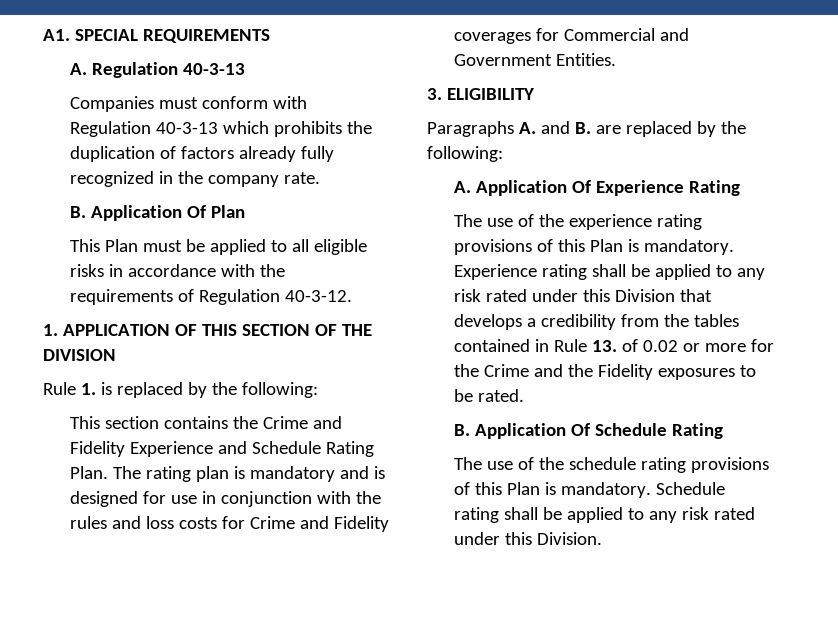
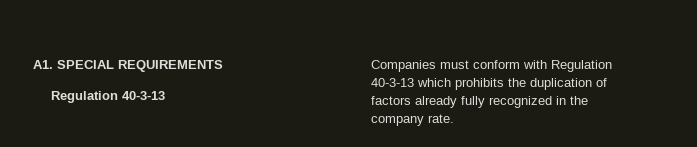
  A1. SPECIAL REQUIREMENTS
- A. Regulation 40-3-13
+ Regulation 40-3-13
- B. Application Of Plan
- This Plan must be applied to all eligible risks in accordance with the requirements of Regulation 40-3-12.
- 1. APPLICATION OF THIS SECTION OF THE DIVISION
- Rule 1. is replaced by the following:
- This section contains the Crime and Fidelity Experience and Schedule Rating Plan. The rating plan is mandatory and is designed for use in conjunction with the rules and loss costs for Crime and Fidelity coverages for Commercial and Government Entities.
- 3. ELIGIBILITY
- Paragraphs A. and B. are replaced by the following:
- A. Application Of Experience Rating
- The use of the experience rating provisions of this Plan is mandatory. Experience rating shall be applied to any risk rated under this Division that develops a credibility from the tables contained in Rule 13. of 0.02 or more for the Crime and the Fidelity exposures to be rated.
- B. Application Of Schedule Rating
- The use of the schedule rating provisions of this Plan is mandatory. Schedule rating shall be applied to any risk rated under this Division.

